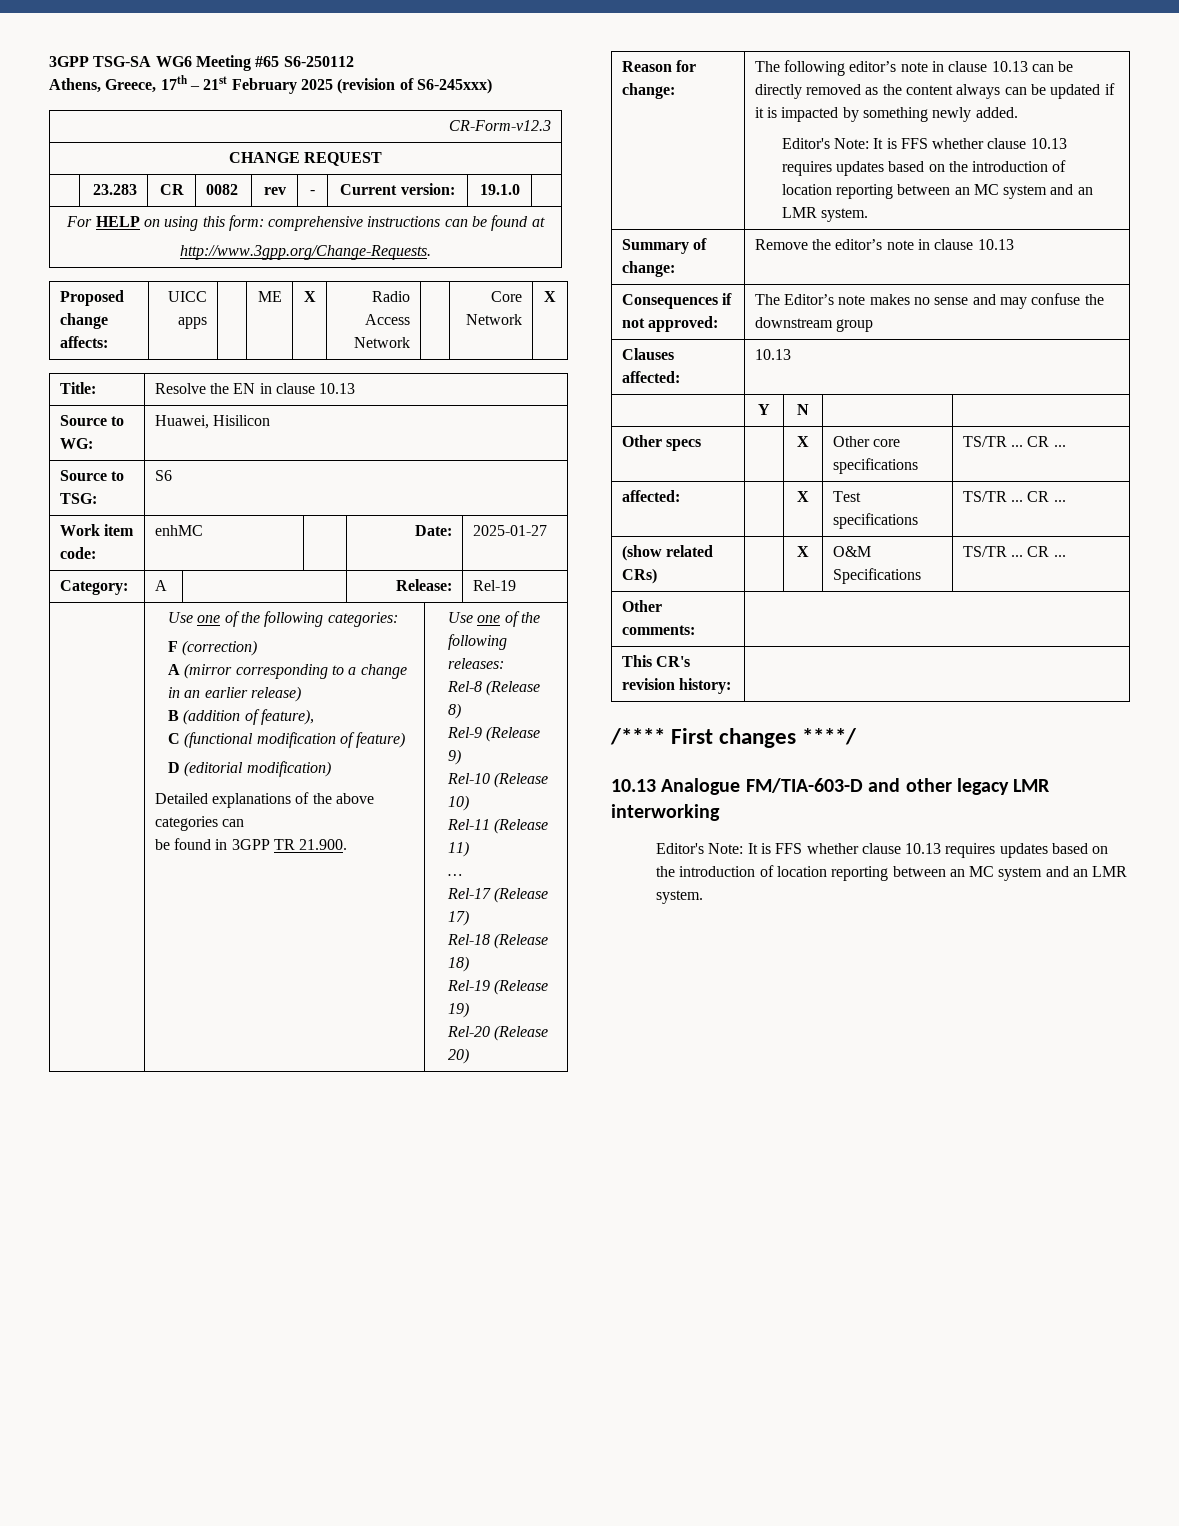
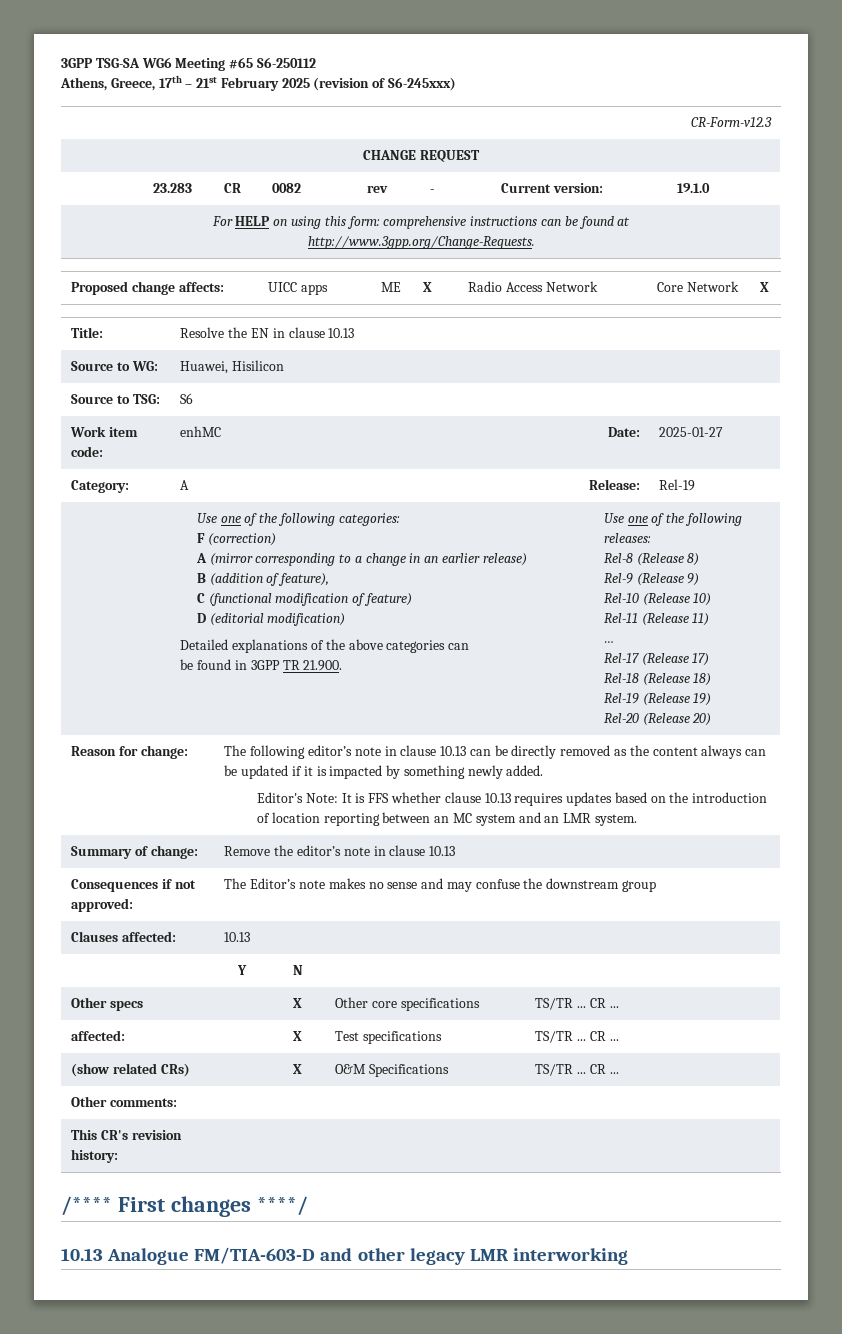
  10.13 Analogue FM/TIA-603-D and other legacy LMR interworking
- Editor's Note: It is FFS whether clause 10.13 requires updates based on the introduction of location reporting between an MC system and an LMR system.

